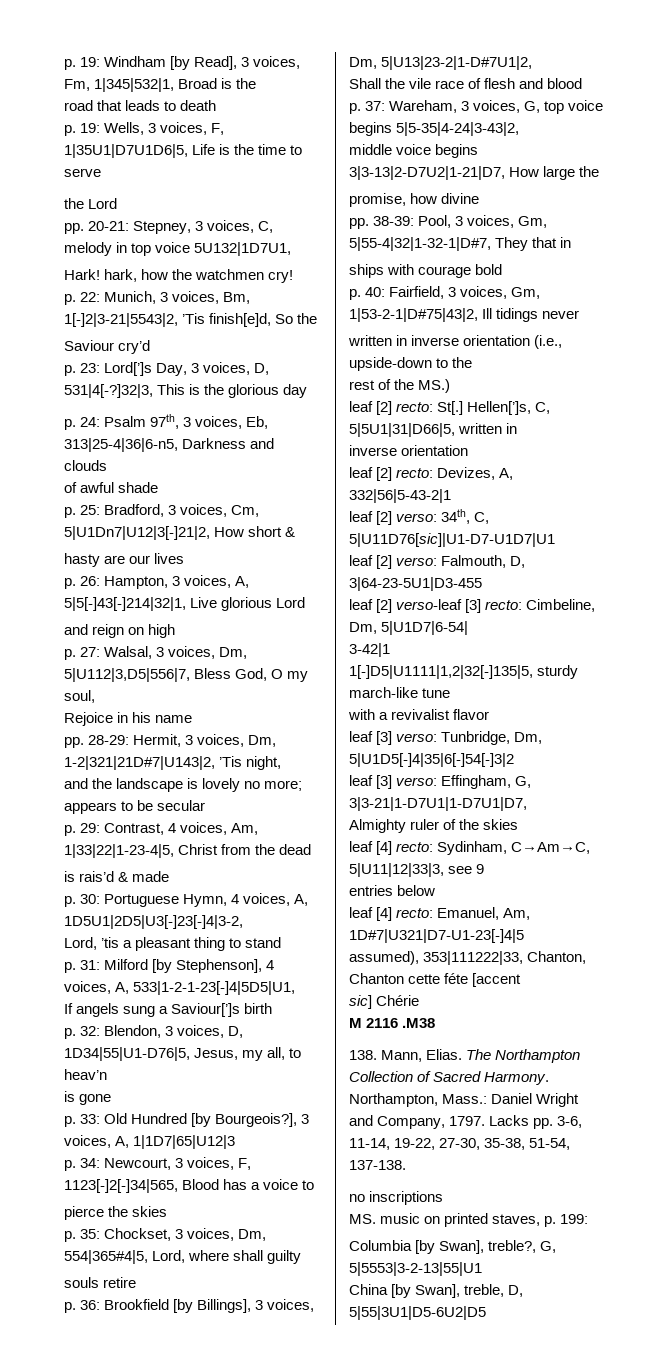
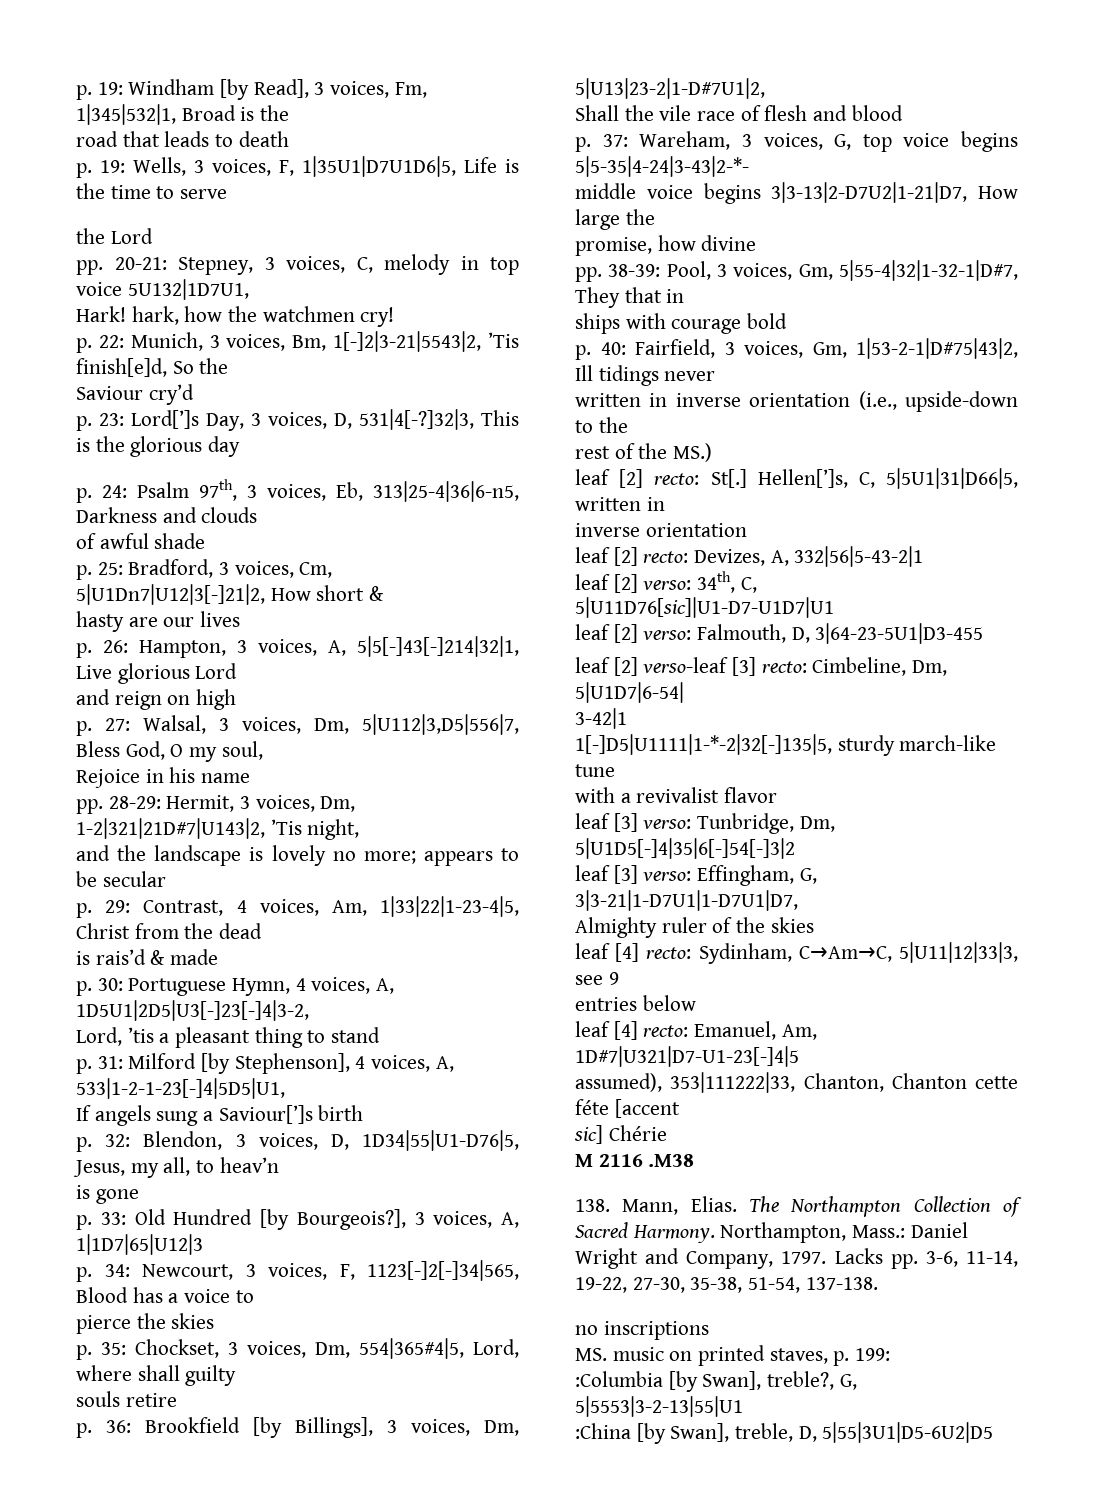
- p. 37: Wareham, 3 voices, G, top voice begins 5|5-35|4-24|3-43|2,
+ p. 37: Wareham, 3 voices, G, top voice begins 5|5-35|4-24|3-43|2-*-
- 1[-]D5|U1111|1,2|32[-]135|5, sturdy march-like tune
+ 1[-]D5|U1111|1-*-2|32[-]135|5, sturdy march-like tune
- Columbia [by Swan], treble?, G, 5|5553|3-2-13|55|U1
+ :Columbia [by Swan], treble?, G, 5|5553|3-2-13|55|U1
- China [by Swan], treble, D, 5|55|3U1|D5-6U2|D5
+ :China [by Swan], treble, D, 5|55|3U1|D5-6U2|D5

